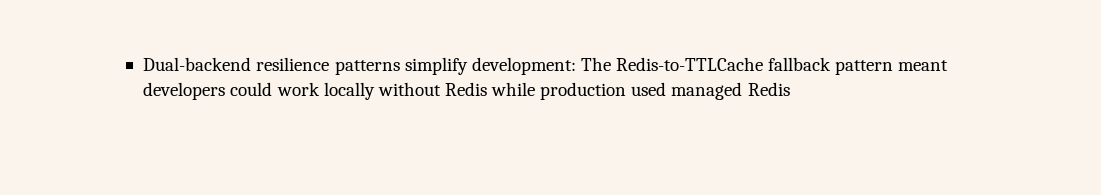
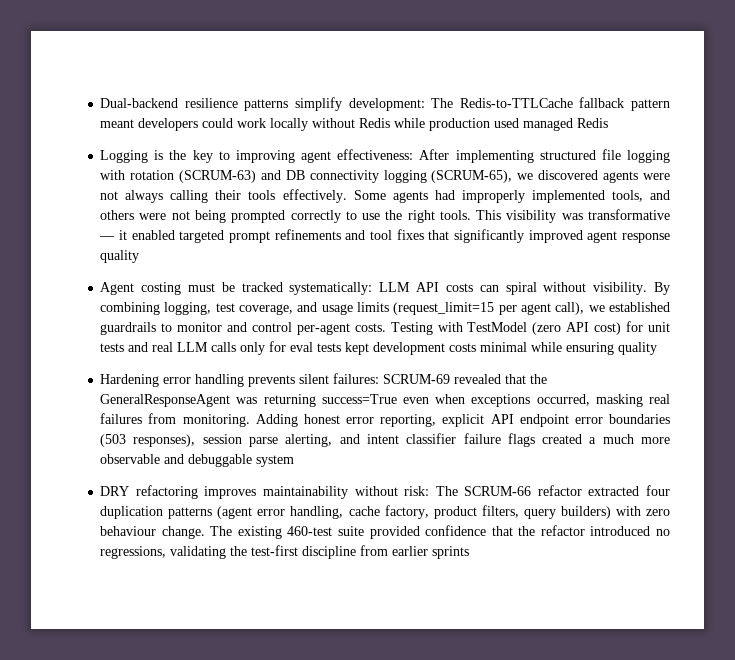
+ Logging is the key to improving agent effectiveness: After implementing structured file logging with rotation (SCRUM-63) and DB connectivity logging (SCRUM-65), we discovered agents were not always calling their tools effectively. Some agents had improperly implemented tools, and others were not being prompted correctly to use the right tools. This visibility was transformative — it enabled targeted prompt refinements and tool fixes that significantly improved agent response quality
+ Agent costing must be tracked systematically: LLM API costs can spiral without visibility. By combining logging, test coverage, and usage limits (request_limit=15 per agent call), we established guardrails to monitor and control per-agent costs. Testing with TestModel (zero API cost) for unit tests and real LLM calls only for eval tests kept development costs minimal while ensuring quality
+ Hardening error handling prevents silent failures: SCRUM-69 revealed that the GeneralResponseAgent was returning success=True even when exceptions occurred, masking real failures from monitoring. Adding honest error reporting, explicit API endpoint error boundaries (503 responses), session parse alerting, and intent classifier failure flags created a much more observable and debuggable system
+ DRY refactoring improves maintainability without risk: The SCRUM-66 refactor extracted four duplication patterns (agent error handling, cache factory, product filters, query builders) with zero behaviour change. The existing 460-test suite provided confidence that the refactor introduced no regressions, validating the test-first discipline from earlier sprints

